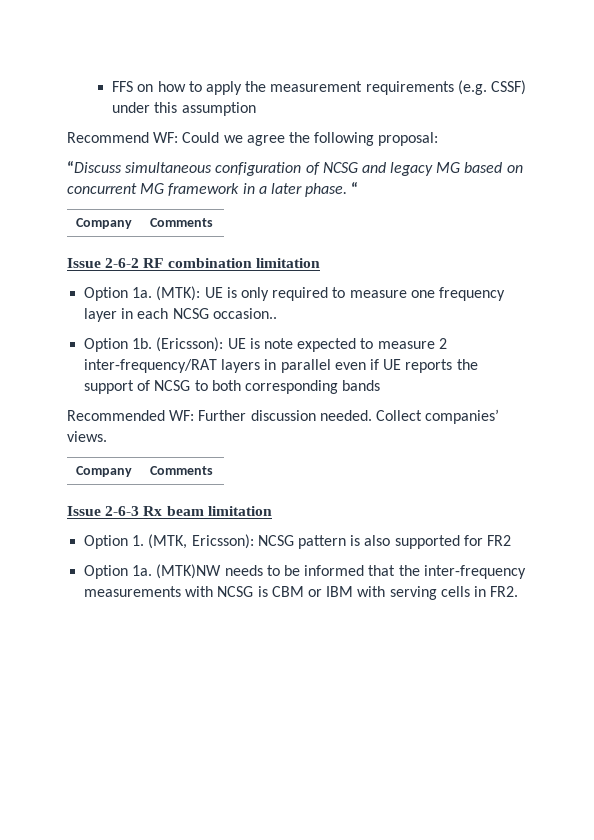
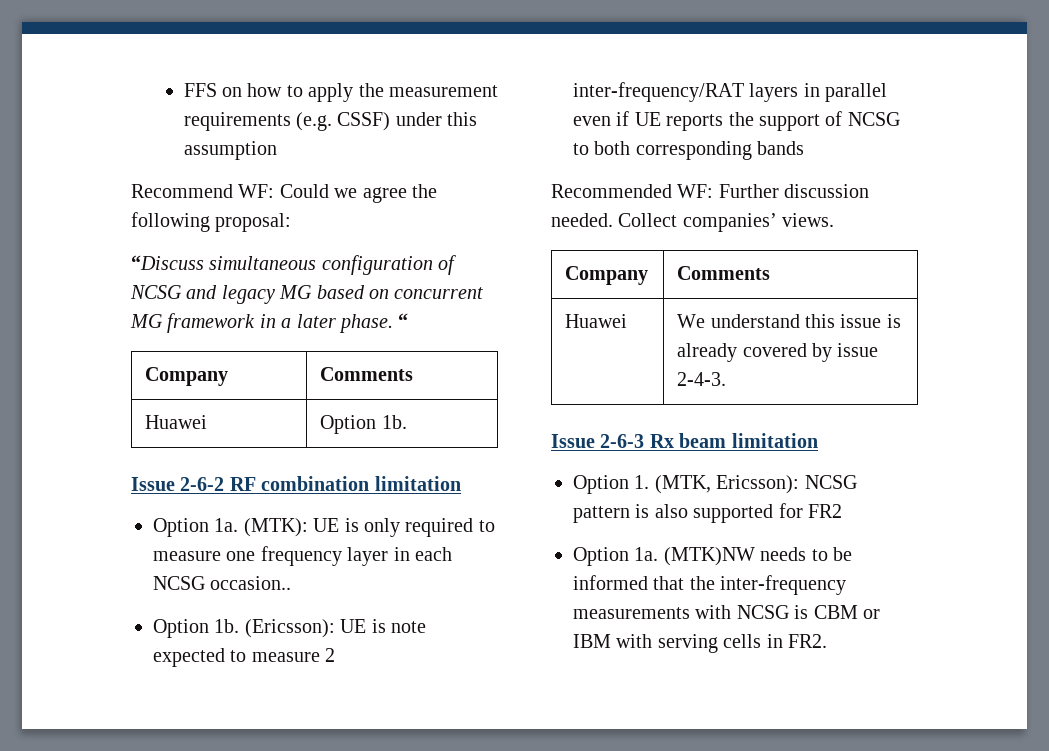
+ Huawei | Option 1b.
+ Huawei | We understand this issue is already covered by issue 2-4-3.

